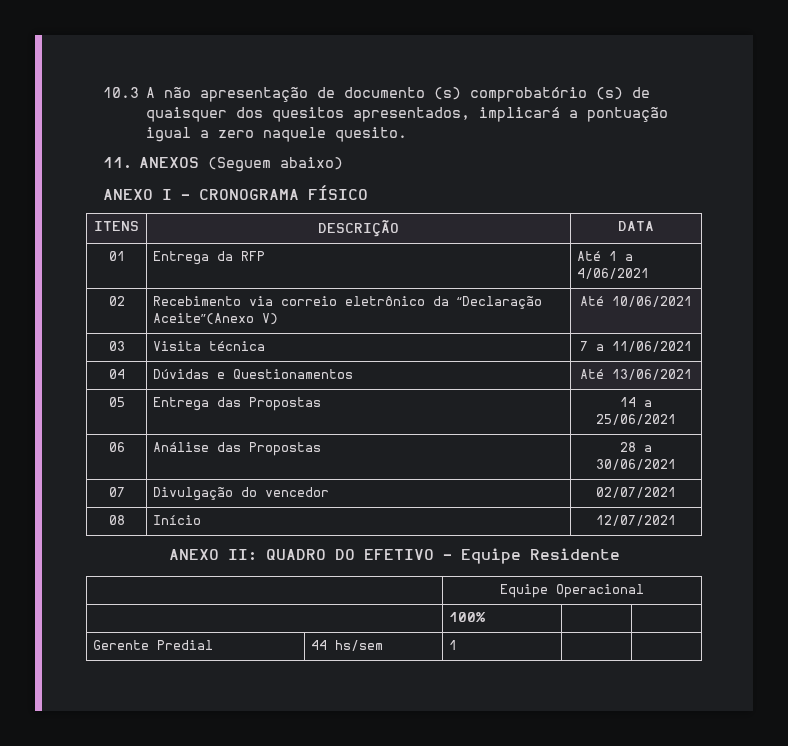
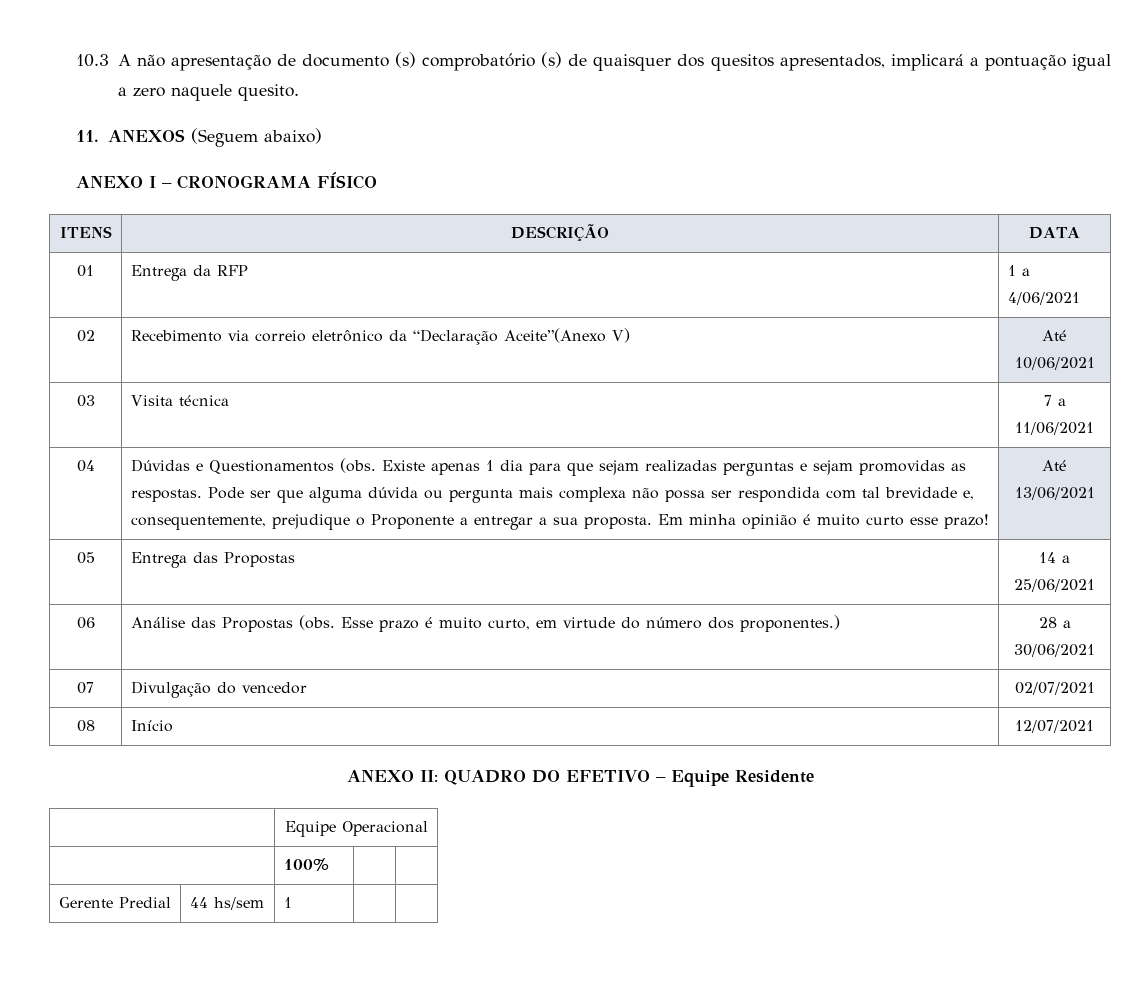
- 01 | Entrega da RFP | Até 1 a 4/06/2021
+ 01 | Entrega da RFP | 1 a 4/06/2021
- Dúvidas e Questionamentos
+ Dúvidas e Questionamentos (obs. Existe apenas 1 dia para que sejam realizadas perguntas e sejam promovidas as respostas. Pode ser que alguma dúvida ou pergunta mais complexa não possa ser respondida com tal brevidade e, consequentemente, prejudique o Proponente a entregar a sua proposta. Em minha opinião é muito curto esse prazo!
- 06 | Análise das Propostas | 28 a 30/06/2021
+ 06 | Análise das Propostas (obs. Esse prazo é muito curto, em virtude do número dos proponentes.) | 28 a 30/06/2021

